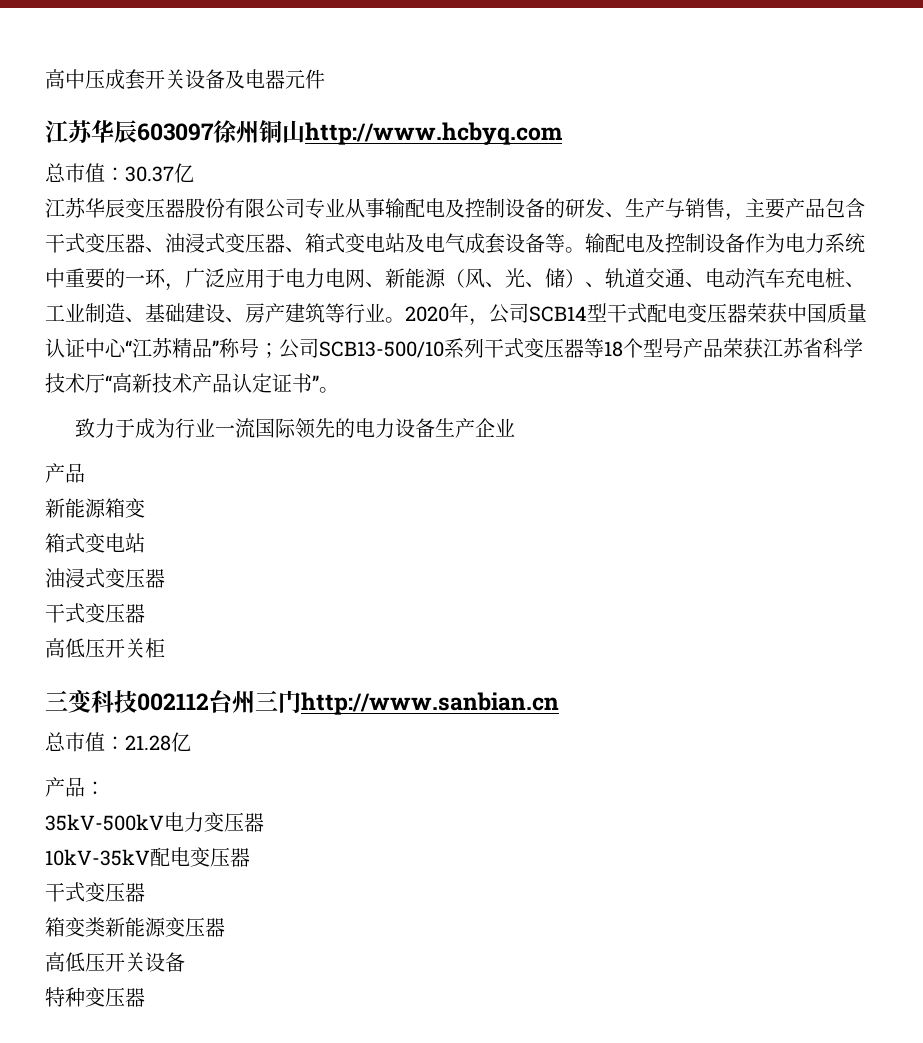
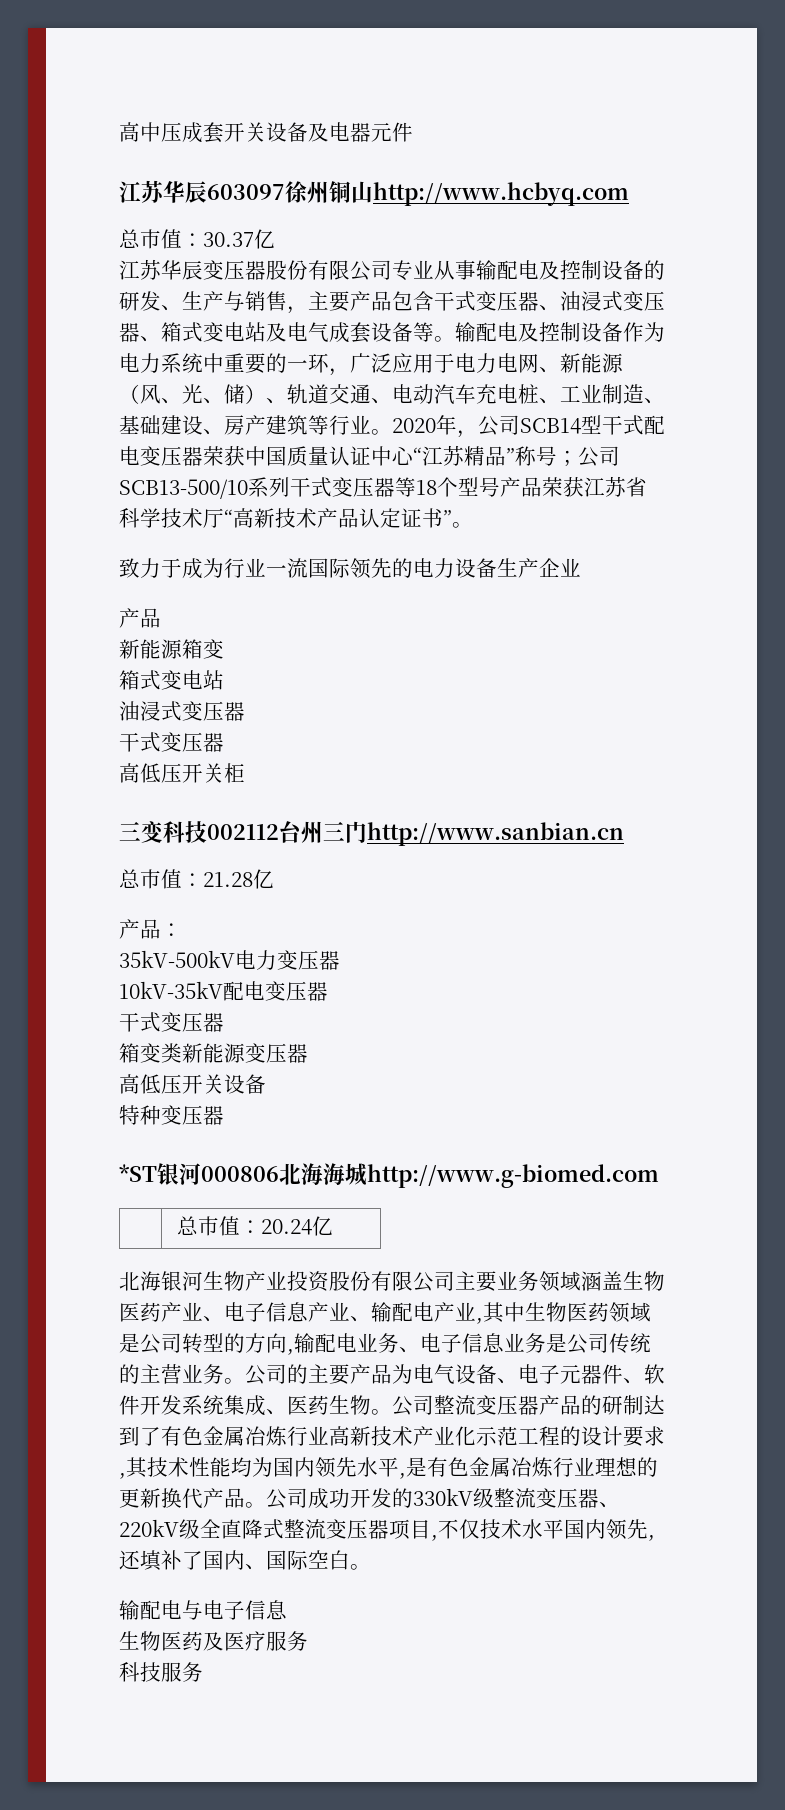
+ *ST银河000806北海海城http://www.g-biomed.com
+ | 总市值：20.24亿
+ 北海银河生物产业投资股份有限公司主要业务领域涵盖生物医药产业、电子信息产业、输配电产业,其中生物医药领域是公司转型的方向,输配电业务、电子信息业务是公司传统的主营业务。公司的主要产品为电气设备、电子元器件、软件开发系统集成、医药生物。公司整流变压器产品的研制达到了有色金属冶炼行业高新技术产业化示范工程的设计要求,其技术性能均为国内领先水平,是有色金属冶炼行业理想的更新换代产品。公司成功开发的330kV级整流变压器、220kV级全直降式整流变压器项目,不仅技术水平国内领先,还填补了国内、国际空白。
+ 输配电与电子信息
+ 生物医药及医疗服务
+ 科技服务

